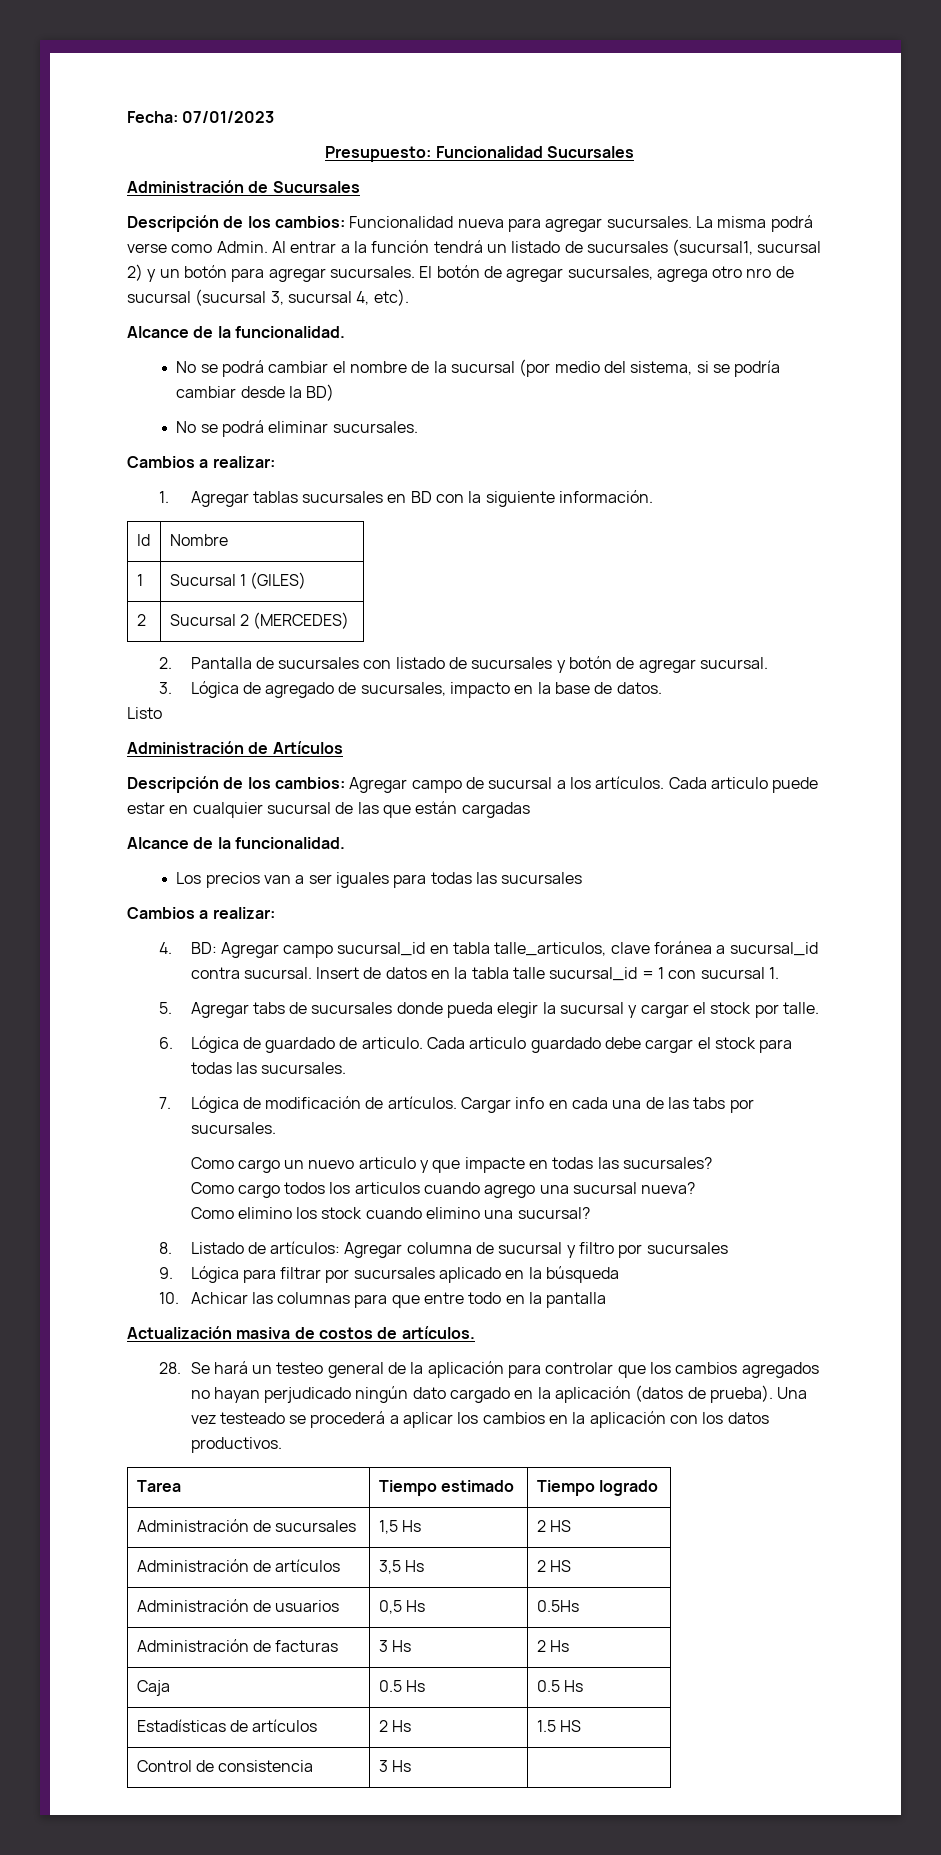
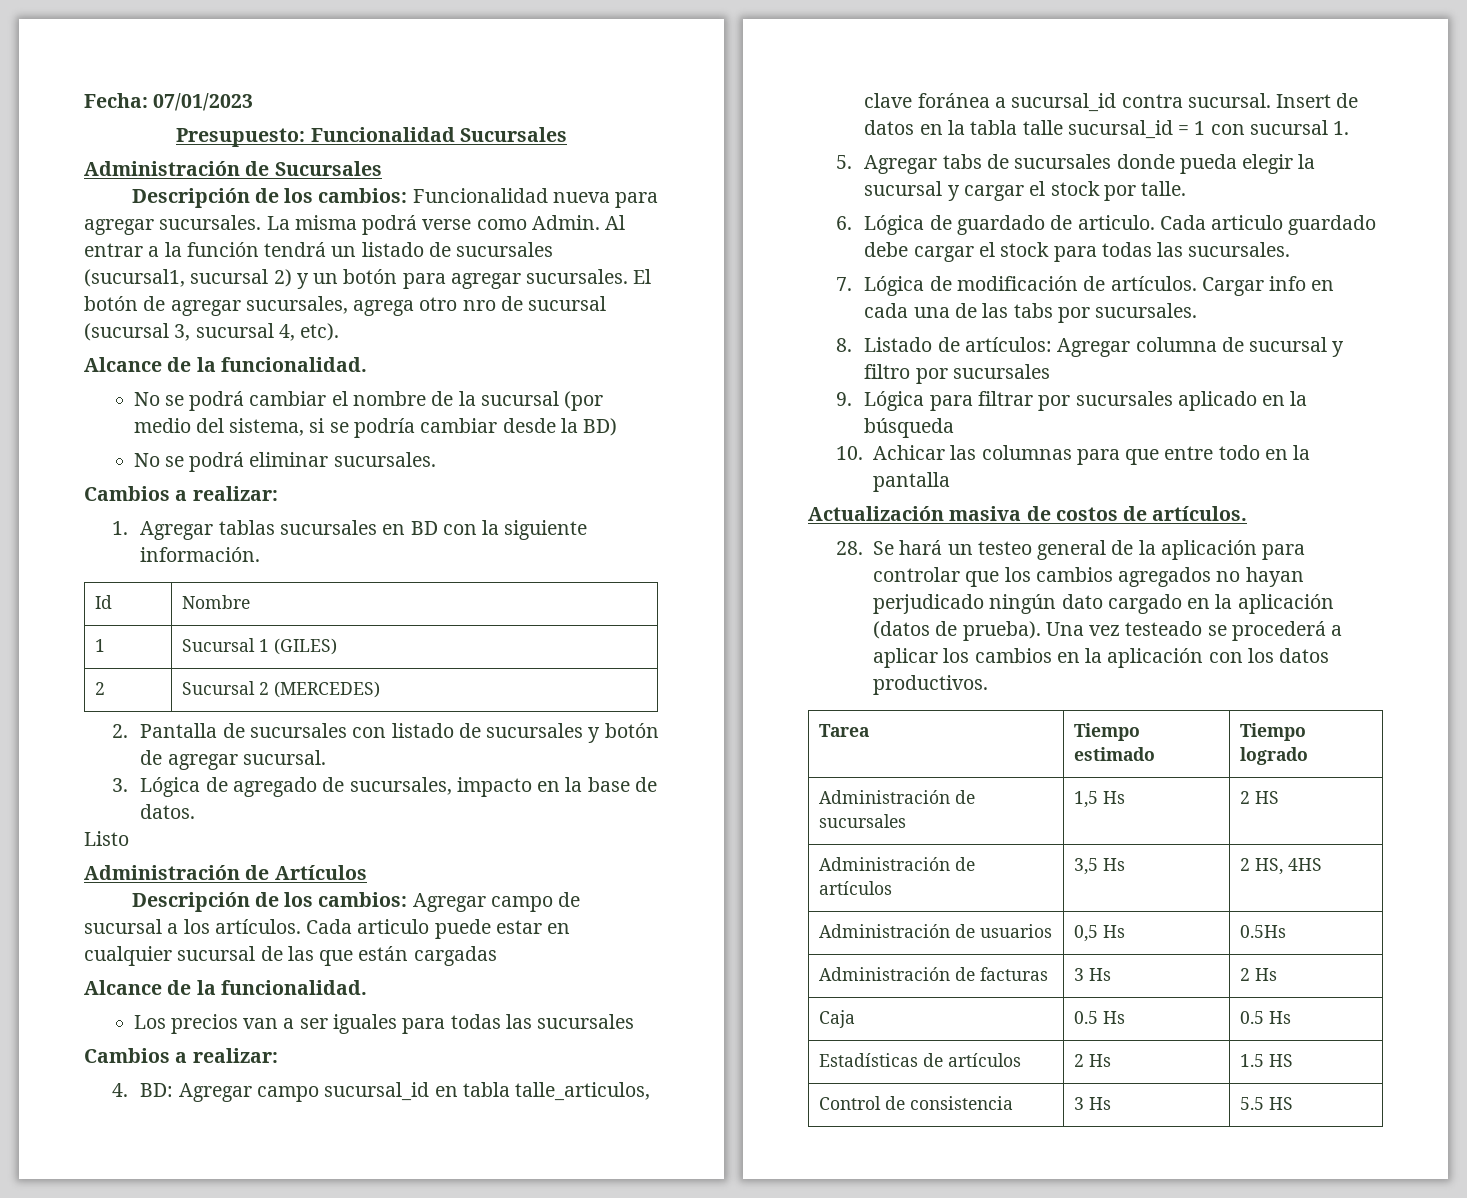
- Como cargo un nuevo articulo y que impacte en todas las sucursales?
- Como cargo todos los articulos cuando agrego una sucursal nueva?
- Como elimino los stock cuando elimino una sucursal?
- Administración de artículos | 3,5 Hs | 2 HS
+ Administración de artículos | 3,5 Hs | 2 HS, 4HS
- Control de consistencia | 3 Hs |
+ Control de consistencia | 3 Hs | 5.5 HS

